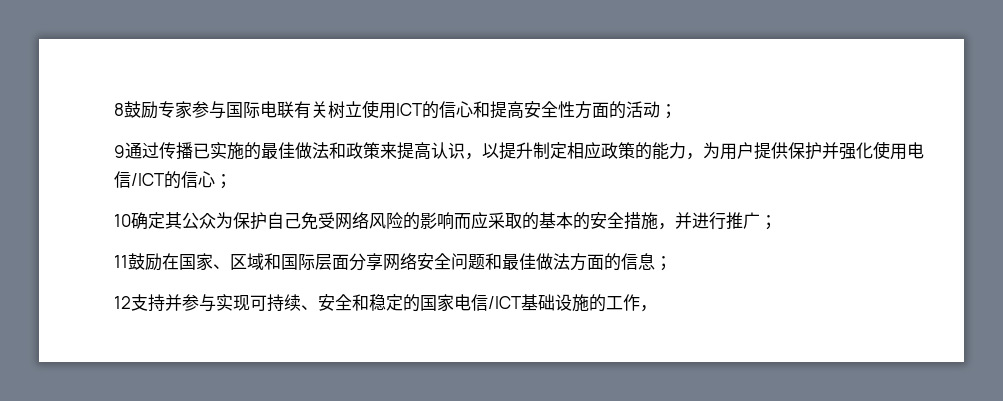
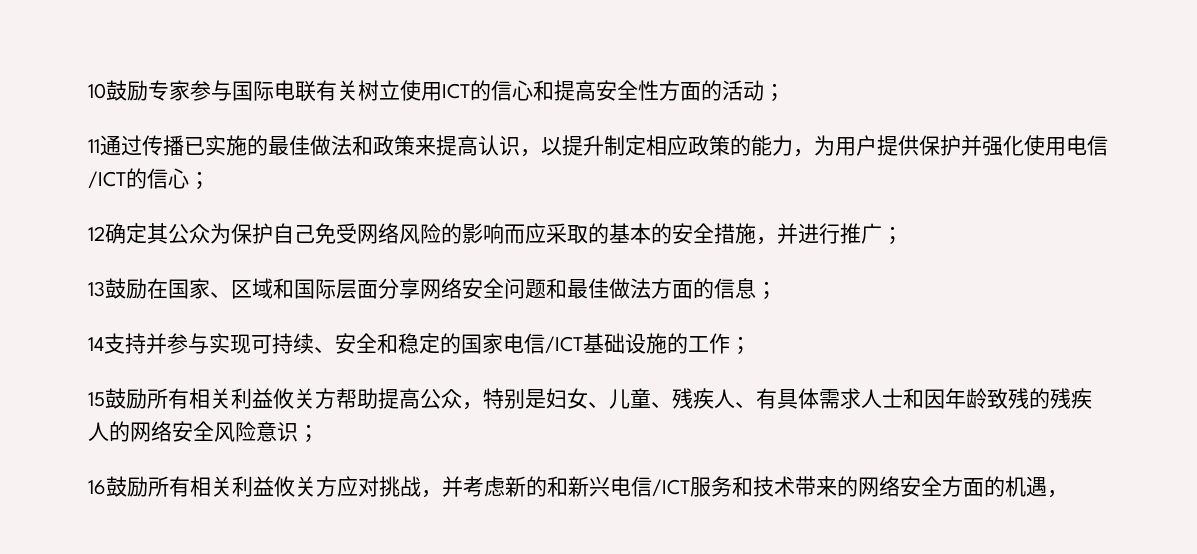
- 8鼓励专家参与国际电联有关树立使用ICT的信心和提高安全性方面的活动；
+ 10鼓励专家参与国际电联有关树立使用ICT的信心和提高安全性方面的活动；
- 9通过传播已实施的最佳做法和政策来提高认识，以提升制定相应政策的能力，为用户提供保护并强化使用电信/ICT的信心；
+ 11通过传播已实施的最佳做法和政策来提高认识，以提升制定相应政策的能力，为用户提供保护并强化使用电信/ICT的信心；
- 10确定其公众为保护自己免受网络风险的影响而应采取的基本的安全措施，并进行推广；
+ 12确定其公众为保护自己免受网络风险的影响而应采取的基本的安全措施，并进行推广；
- 11鼓励在国家、区域和国际层面分享网络安全问题和最佳做法方面的信息；
+ 13鼓励在国家、区域和国际层面分享网络安全问题和最佳做法方面的信息；
- 12支持并参与实现可持续、安全和稳定的国家电信/ICT基础设施的工作，
+ 14支持并参与实现可持续、安全和稳定的国家电信/ICT基础设施的工作；
+ 15鼓励所有相关利益攸关方帮助提高公众，特别是妇女、儿童、残疾人、有具体需求人士和因年龄致残的残疾人的网络安全风险意识；
+ 16鼓励所有相关利益攸关方应对挑战，并考虑新的和新兴电信/ICT服务和技术带来的网络安全方面的机遇，

